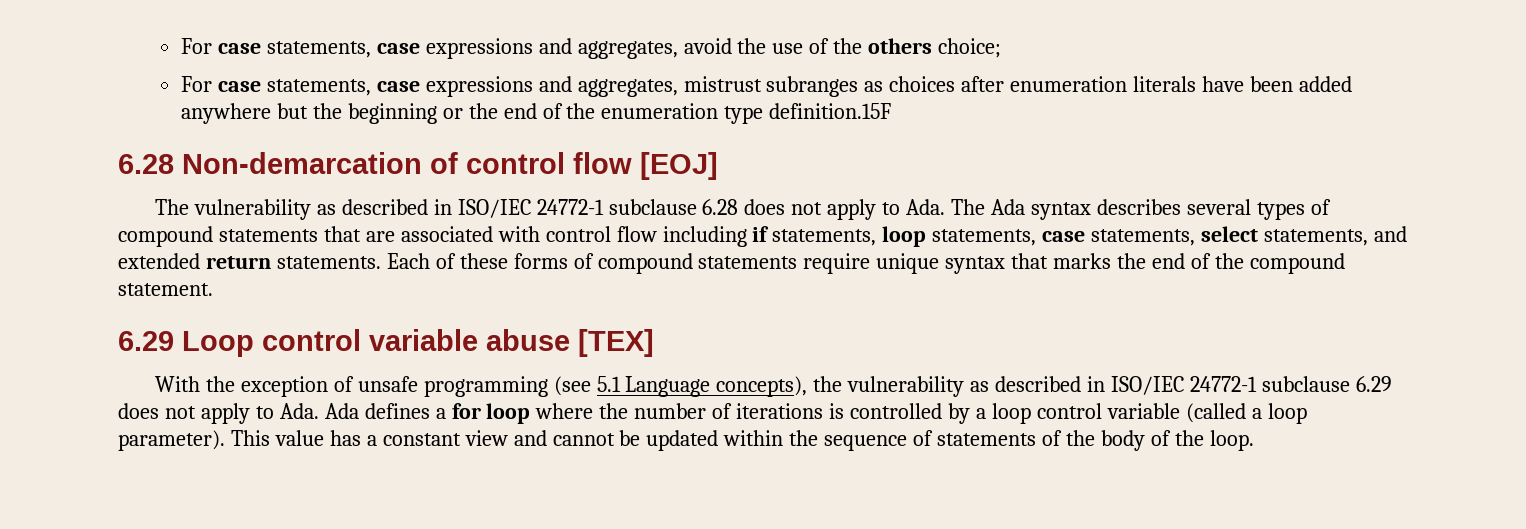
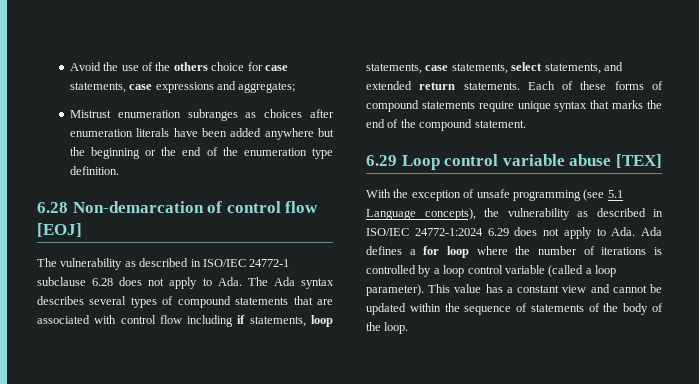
- For case statements, case expressions and aggregates, avoid the use of the others choice;
- For case statements, case expressions and aggregates, mistrust subranges as choices after enumeration literals have been added anywhere but the beginning or the end of the enumeration type definition.15F
+ Avoid the use of the others choice for case statements, case expressions and aggregates;
+ Mistrust enumeration subranges as choices after enumeration literals have been added anywhere but the beginning or the end of the enumeration type definition.
- With the exception of unsafe programming (see 5.1 Language concepts), the vulnerability as described in ISO/IEC 24772-1 subclause 6.29 does not apply to Ada. Ada defines a for loop where the number of iterations is controlled by a loop control variable (called a loop parameter).
+ With the exception of unsafe programming (see 5.1 Language concepts), the vulnerability as described in ISO/IEC 24772-1:2024 6.29 does not apply to Ada. Ada defines a for loop where the number of iterations is controlled by a loop control variable (called a loop parameter).

